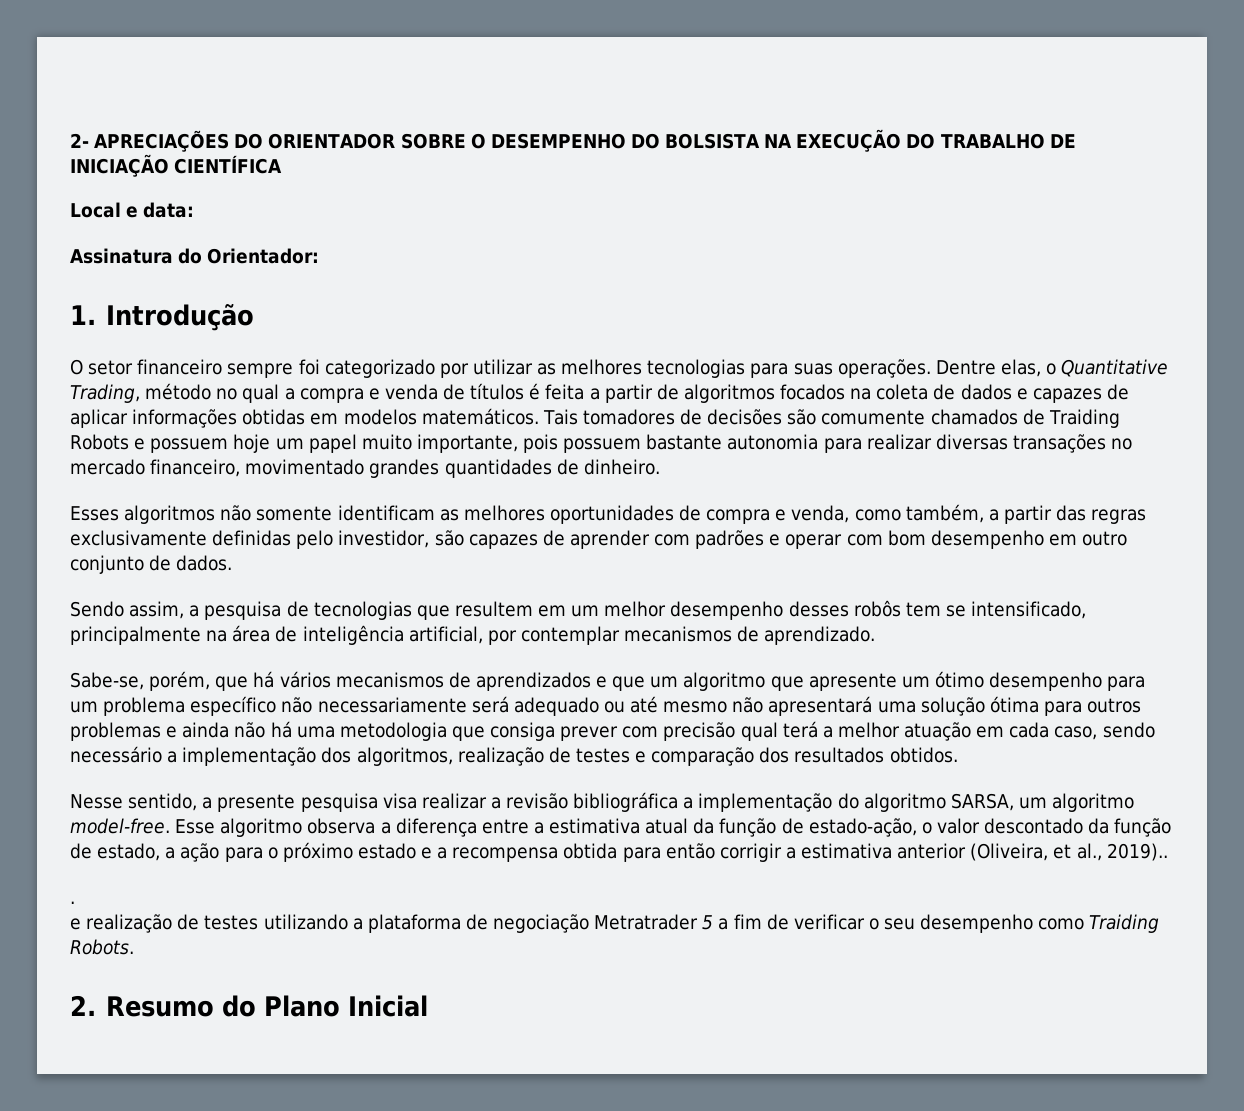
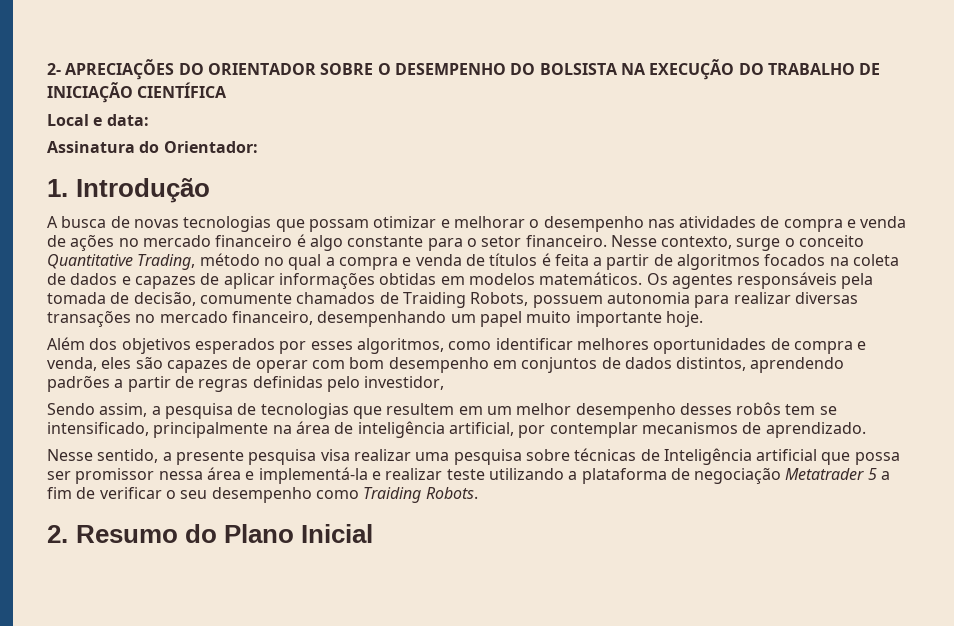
- O setor financeiro sempre foi categorizado por utilizar as melhores tecnologias para suas operações. Dentre elas, o Quantitative Trading, método no qual a compra e venda de títulos é feita a partir de algoritmos focados na coleta de dados e capazes de aplicar informações obtidas em modelos matemáticos.
+ A busca de novas tecnologias que possam otimizar e melhorar o desempenho nas atividades de compra e venda de ações no mercado financeiro é algo constante para o setor financeiro. Nesse contexto, surge o conceito Quantitative Trading, método no qual a compra e venda de títulos é feita a partir de algoritmos focados na coleta de dados e capazes de aplicar informações obtidas em modelos matemáticos.
- Tais tomadores de decisões são comumente chamados de Traiding Robots e possuem hoje um papel muito importante, pois possuem bastante autonomia para realizar diversas transações no mercado financeiro, movimentado grandes quantidades de dinheiro.
- Esses algoritmos não somente identificam as melhores oportunidades de compra e venda, como também, a partir das regras exclusivamente definidas pelo investidor, são capazes de aprender com padrões e operar com bom desempenho em outro conjunto de dados.
+ Os agentes responsáveis pela tomada de decisão, comumente chamados de Traiding Robots, possuem autonomia para realizar diversas transações no mercado financeiro, desempenhando um papel muito importante hoje.
+ Além dos objetivos esperados por esses algoritmos, como identificar melhores oportunidades de compra e venda, eles são capazes de operar com bom desempenho em conjuntos de dados distintos, aprendendo padrões a partir de regras definidas pelo investidor,
- Sabe-se, porém, que há vários mecanismos de aprendizados e que um algoritmo que apresente um ótimo desempenho para um problema específico não necessariamente será adequado ou até mesmo não apresentará uma solução ótima para outros problemas e ainda não há uma metodologia que consiga prever com precisão qual terá a melhor atuação em cada caso, sendo necessário a implementação dos algoritmos, realização de testes e comparação dos resultados obtidos.
- Nesse sentido, a presente pesquisa visa realizar a revisão bibliográfica a implementação do algoritmo SARSA, um algoritmo model-free. Esse algoritmo observa a diferença entre a estimativa atual da função de estado-ação, o valor descontado da função de estado, a ação para o próximo estado e a recompensa obtida para então corrigir a estimativa anterior (Oliveira, et al., 2019)..
- .
- e realização de testes utilizando a plataforma de negociação Metratrader 5 a fim de verificar o seu desempenho como Traiding Robots.
+ Nesse sentido, a presente pesquisa visa realizar uma pesquisa sobre técnicas de Inteligência artificial que possa ser promissor nessa área e implementá-la e realizar teste utilizando a plataforma de negociação Metatrader 5 a fim de verificar o seu desempenho como Traiding Robots.

